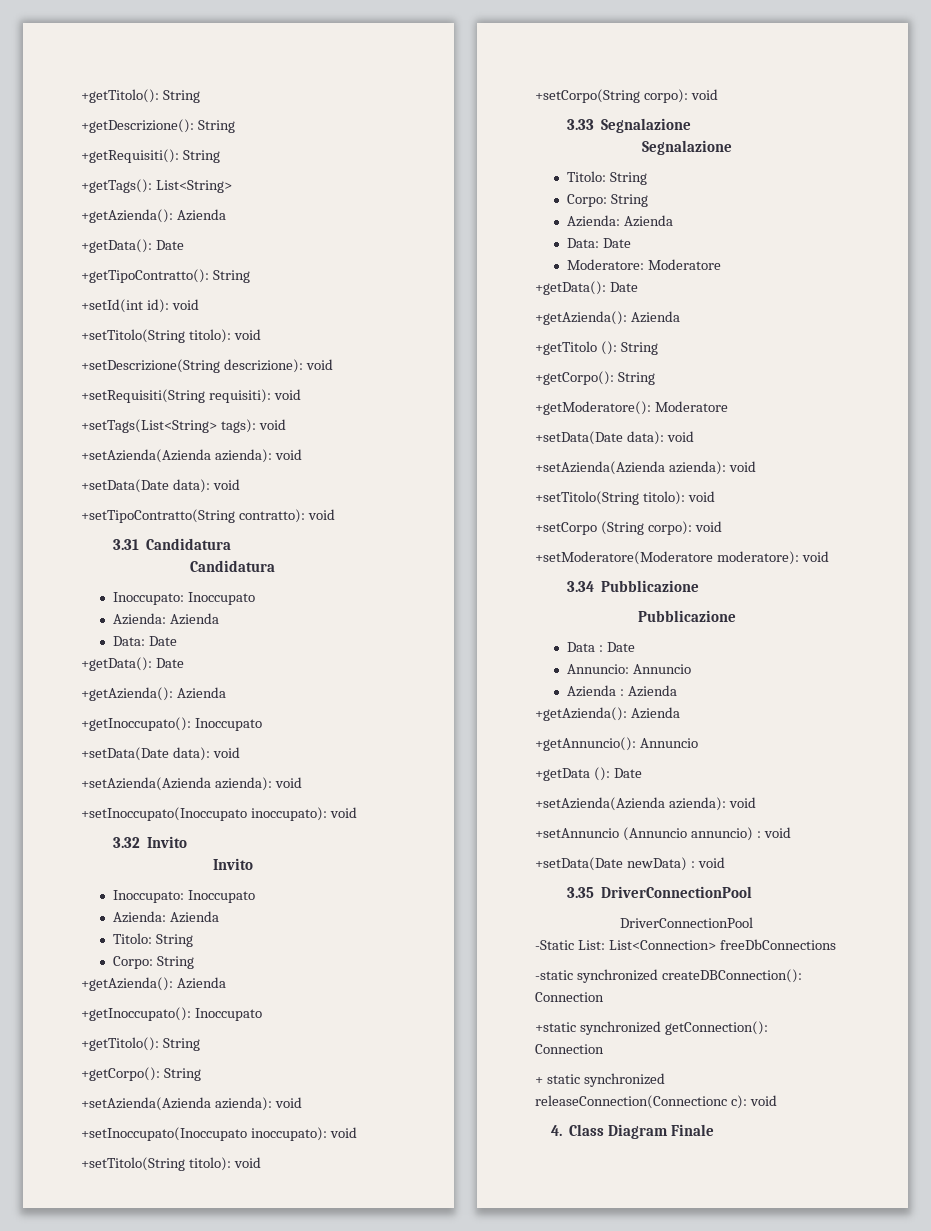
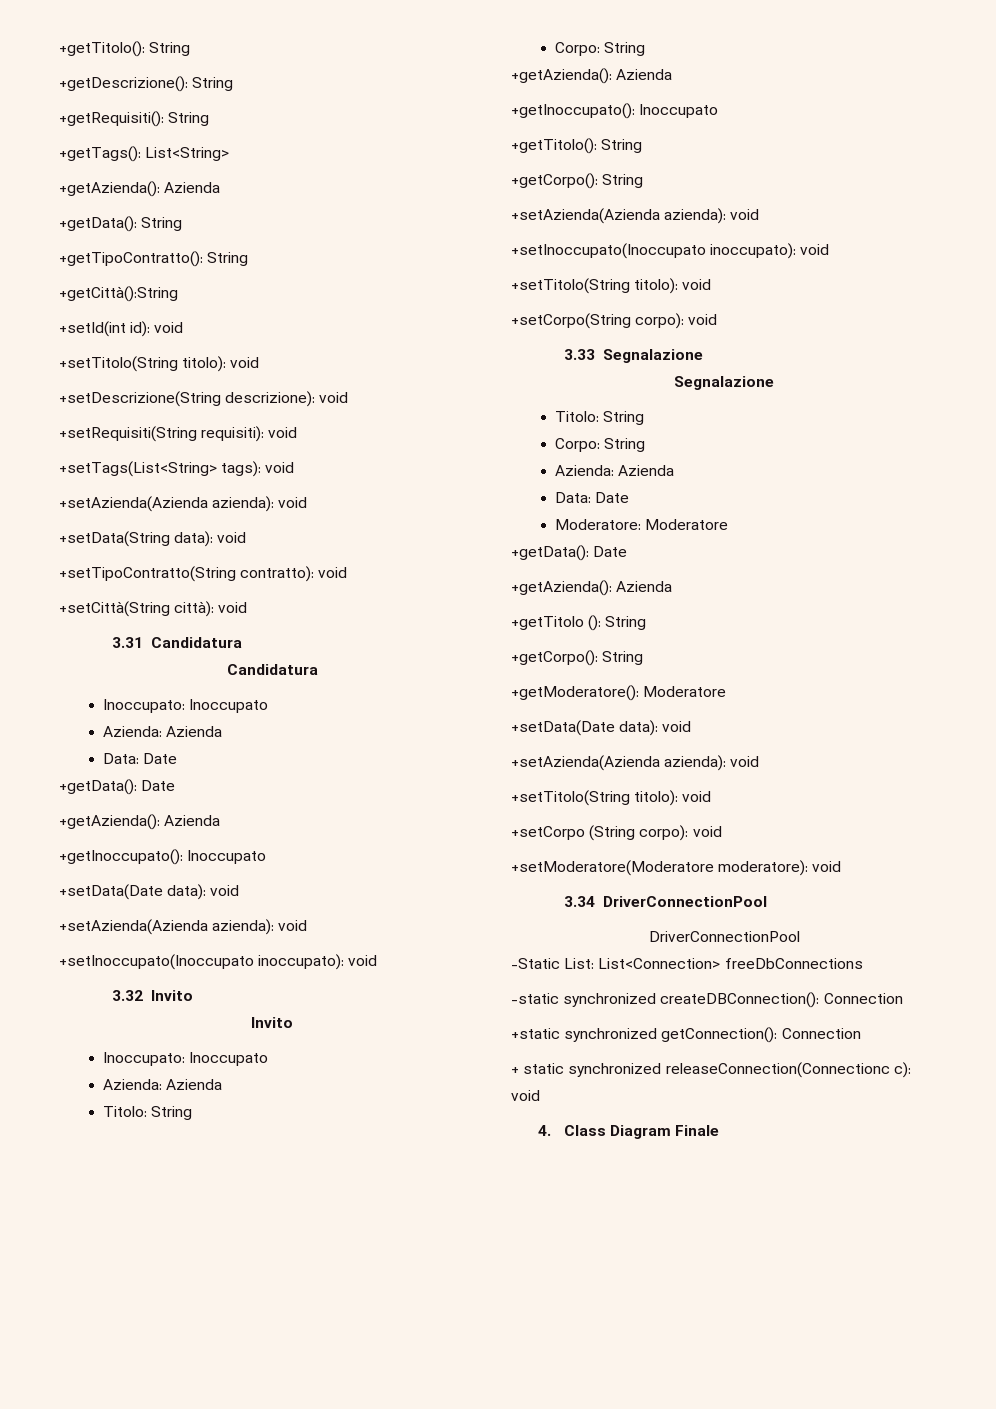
  +getTags(): List<String>
  +getAzienda(): Azienda
- +getData(): Date
+ +getData(): String
+ +getCittà():String
  +setTags(List<String> tags): void
  +setAzienda(Azienda azienda): void
- +setData(Date data): void
+ +setData(String data): void
+ +setCittà(String città): void
- 3.34 Pubblicazione
- Pubblicazione
- Data : Date
- Annuncio: Annuncio
- Azienda : Azienda
- +getAzienda(): Azienda
- +getAnnuncio(): Annuncio
- +getData (): Date
- +setAzienda(Azienda azienda): void
- +setAnnuncio (Annuncio annuncio) : void
- +setData(Date newData) : void
- 3.35 DriverConnectionPool
+ 3.34 DriverConnectionPool

